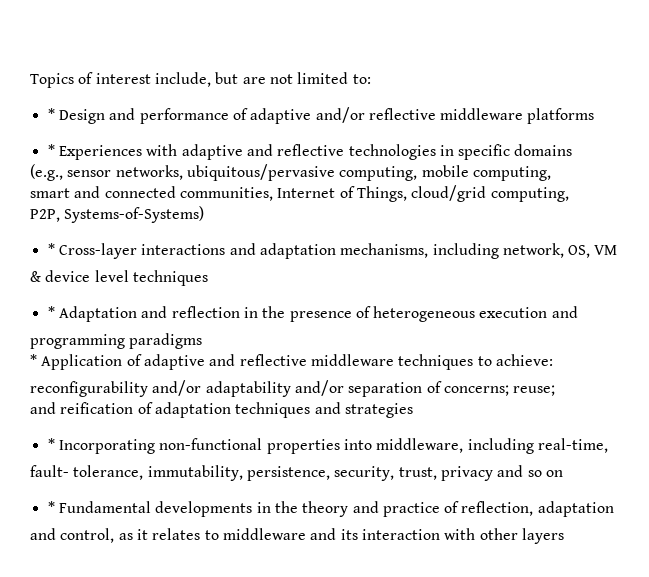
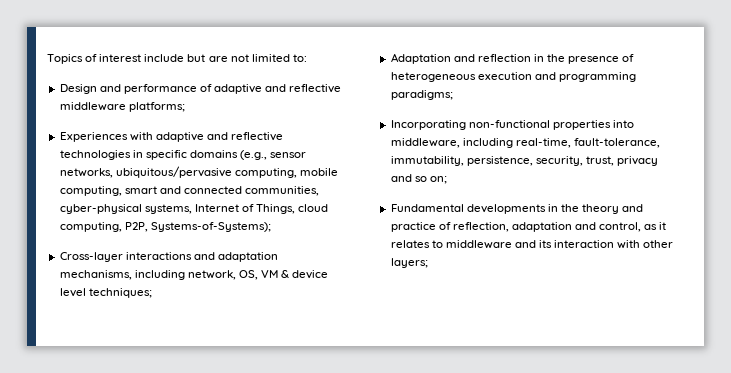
- Topics of interest include, but are not limited to:
+ Topics of interest include but are not limited to:
- * Design and performance of adaptive and/or reflective middleware platforms
- * Experiences with adaptive and reflective technologies in specific domains
- (e.g., sensor networks, ubiquitous/pervasive computing, mobile computing,
- smart and connected communities, Internet of Things, cloud/grid computing,
- P2P, Systems-of-Systems)
- * Cross-layer interactions and adaptation mechanisms, including network, OS, VM
- & device level techniques
- * Adaptation and reflection in the presence of heterogeneous execution and
- programming paradigms
- * Application of adaptive and reflective middleware techniques to achieve:
- reconfigurability and/or adaptability and/or separation of concerns; reuse;
- and reification of adaptation techniques and strategies
- * Incorporating non-functional properties into middleware, including real-time,
- fault- tolerance, immutability, persistence, security, trust, privacy and so on
- * Fundamental developments in the theory and practice of reflection, adaptation
- and control, as it relates to middleware and its interaction with other layers
+ Design and performance of adaptive and reflective middleware platforms;
+ Experiences with adaptive and reflective technologies in specific domains (e.g., sensor networks, ubiquitous/pervasive computing, mobile computing, smart and connected communities, cyber-physical systems, Internet of Things, cloud computing, P2P, Systems-of-Systems);
+ Cross-layer interactions and adaptation mechanisms, including network, OS, VM & device level techniques;
+ Adaptation and reflection in the presence of heterogeneous execution and programming paradigms;
+ Incorporating non-functional properties into middleware, including real-time, fault-tolerance, immutability, persistence, security, trust, privacy and so on;
+ Fundamental developments in the theory and practice of reflection, adaptation and control, as it relates to middleware and its interaction with other layers;

